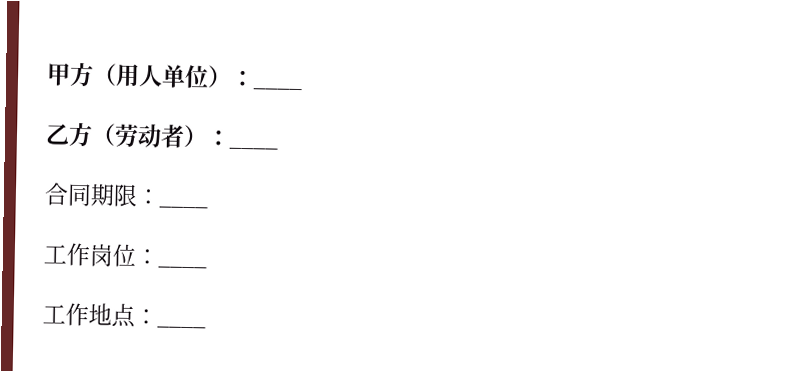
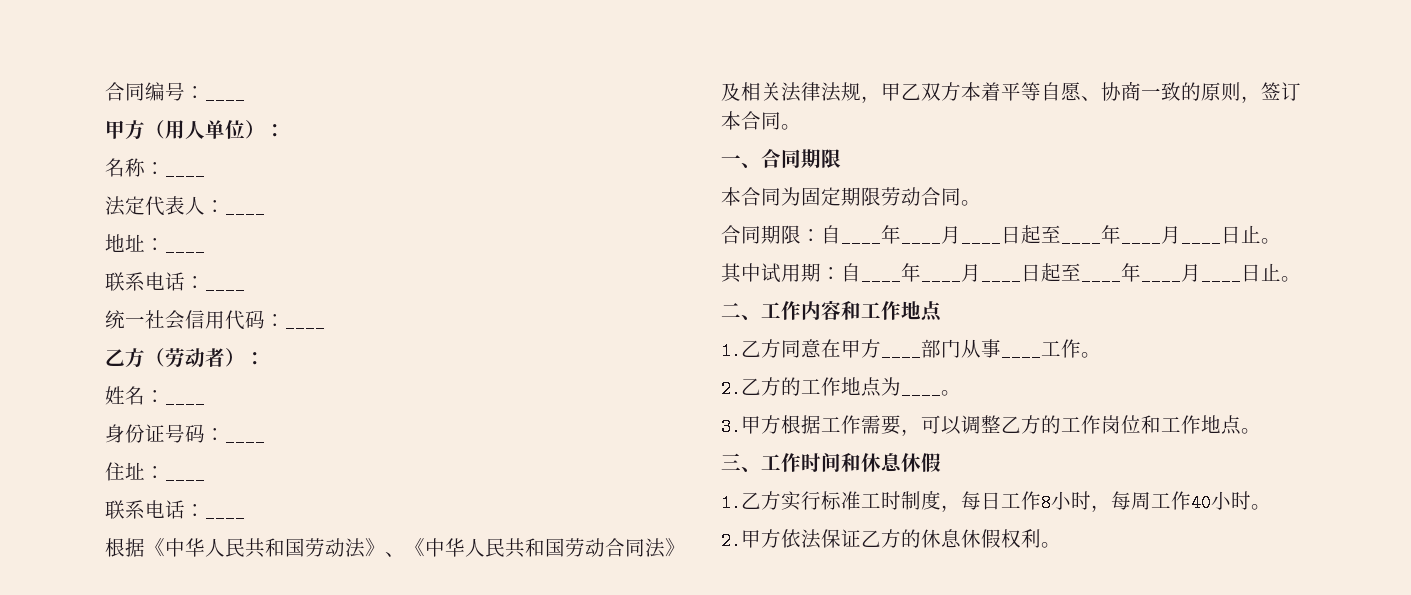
+ 合同编号：____
- 甲方（用人单位）：____
+ 甲方（用人单位）：
+ 名称：____
+ 法定代表人：____
+ 地址：____
+ 联系电话：____
+ 统一社会信用代码：____
- 乙方（劳动者）：____
+ 乙方（劳动者）：
+ 姓名：____
+ 身份证号码：____
+ 住址：____
+ 联系电话：____
+ 根据《中华人民共和国劳动法》、《中华人民共和国劳动合同法》及相关法律法规，甲乙双方本着平等自愿、协商一致的原则，签订本合同。
+ 一、合同期限
+ 本合同为固定期限劳动合同。
- 合同期限：____
- 工作岗位：____
- 工作地点：____
+ 合同期限：自____年____月____日起至____年____月____日止。
+ 其中试用期：自____年____月____日起至____年____月____日止。
+ 二、工作内容和工作地点
+ 1.乙方同意在甲方____部门从事____工作。
+ 2.乙方的工作地点为____。
+ 3.甲方根据工作需要，可以调整乙方的工作岗位和工作地点。
+ 三、工作时间和休息休假
+ 1.乙方实行标准工时制度，每日工作8小时，每周工作40小时。
+ 2.甲方依法保证乙方的休息休假权利。

